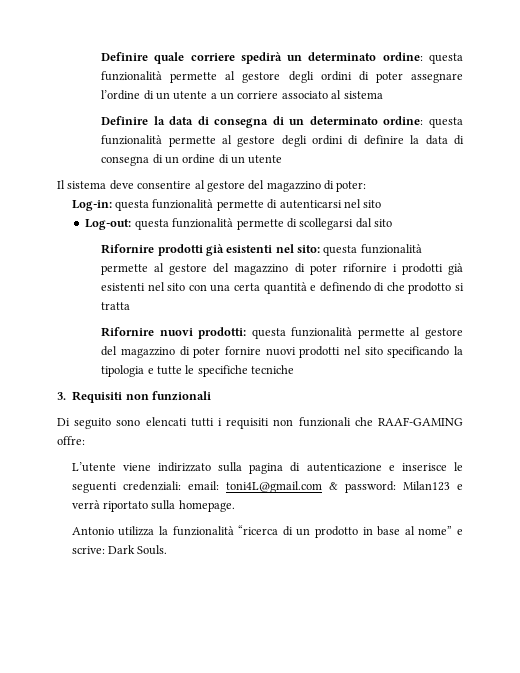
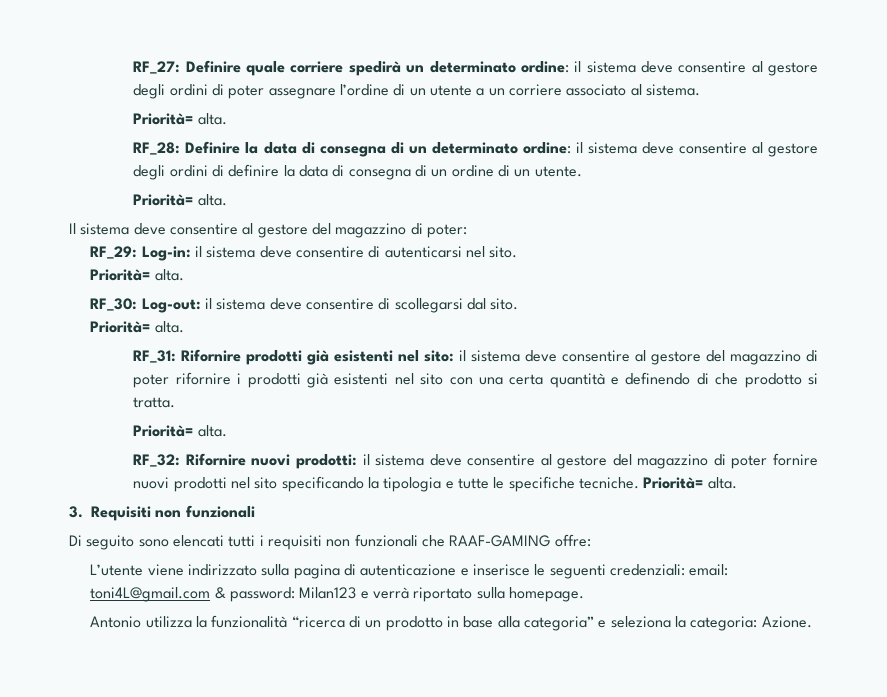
- Definire quale corriere spedirà un determinato ordine: questa funzionalità permette al gestore degli ordini di poter assegnare l’ordine di un utente a un corriere associato al sistema
- Definire la data di consegna di un determinato ordine: questa funzionalità permette al gestore degli ordini di definire la data di consegna di un ordine di un utente
+ RF_27: Definire quale corriere spedirà un determinato ordine: il sistema deve consentire al gestore degli ordini di poter assegnare l’ordine di un utente a un corriere associato al sistema.
+ Priorità= alta.
+ RF_28: Definire la data di consegna di un determinato ordine: il sistema deve consentire al gestore degli ordini di definire la data di consegna di un ordine di un utente.
+ Priorità= alta.
- Log-in: questa funzionalità permette di autenticarsi nel sito
- Log-out: questa funzionalità permette di scollegarsi dal sito
- Rifornire prodotti già esistenti nel sito: questa funzionalità permette al gestore del magazzino di poter rifornire i prodotti già esistenti nel sito con una certa quantità e definendo di che prodotto si tratta
- Rifornire nuovi prodotti: questa funzionalità permette al gestore del magazzino di poter fornire nuovi prodotti nel sito specificando la tipologia e tutte le specifiche tecniche
+ RF_29: Log-in: il sistema deve consentire di autenticarsi nel sito.
+ Priorità= alta.
+ RF_30: Log-out: il sistema deve consentire di scollegarsi dal sito.
+ Priorità= alta.
+ RF_31: Rifornire prodotti già esistenti nel sito: il sistema deve consentire al gestore del magazzino di poter rifornire i prodotti già esistenti nel sito con una certa quantità e definendo di che prodotto si tratta.
+ Priorità= alta.
+ RF_32: Rifornire nuovi prodotti: il sistema deve consentire al gestore del magazzino di poter fornire nuovi prodotti nel sito specificando la tipologia e tutte le specifiche tecniche. Priorità= alta.
- Antonio utilizza la funzionalità “ricerca di un prodotto in base al nome” e scrive: Dark Souls.
+ Antonio utilizza la funzionalità “ricerca di un prodotto in base alla categoria” e seleziona la categoria: Azione.

